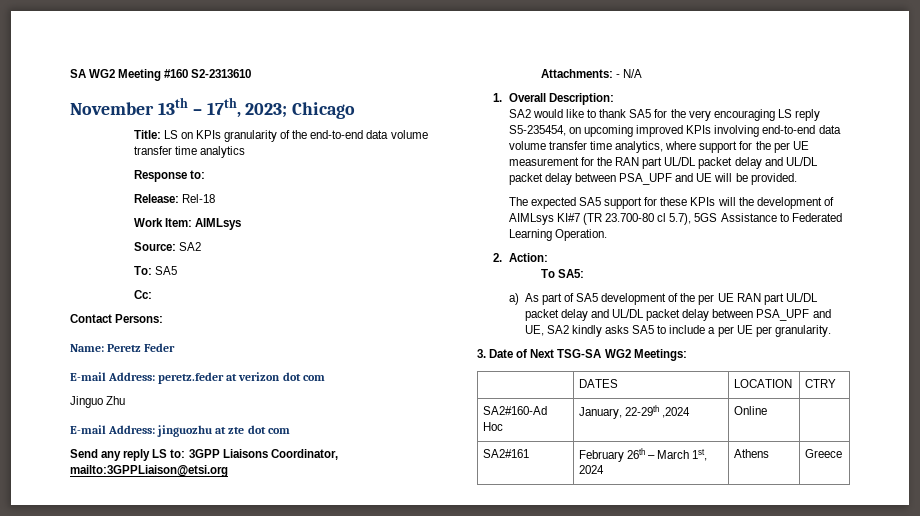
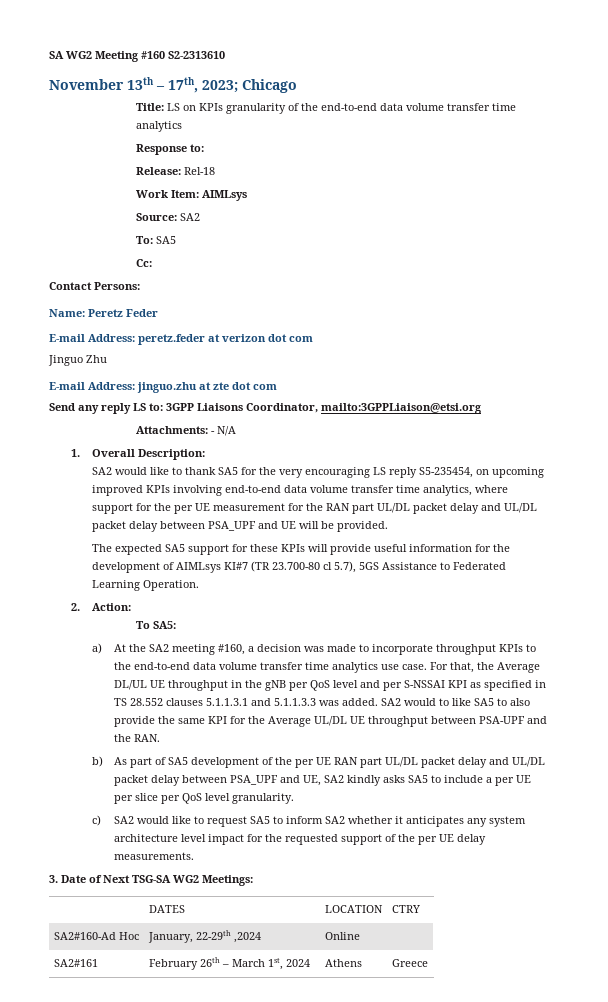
- E-mail Address: jinguozhu at zte dot com
+ E-mail Address: jinguo.zhu at zte dot com
- The expected SA5 support for these KPIs will the development of AIMLsys KI#7 (TR 23.700-80 cl 5.7), 5GS Assistance to Federated Learning Operation.
+ The expected SA5 support for these KPIs will provide useful information for the development of AIMLsys KI#7 (TR 23.700-80 cl 5.7), 5GS Assistance to Federated Learning Operation.
- a) As part of SA5 development of the per UE RAN part UL/DL packet delay and UL/DL packet delay between PSA_UPF and UE, SA2 kindly asks SA5 to include a per UE per granularity.
+ a) At the SA2 meeting #160, a decision was made to incorporate throughput KPIs to the end-to-end data volume transfer time analytics use case. For that, the Average DL/UL UE throughput in the gNB per QoS level and per S-NSSAI KPI as specified in TS 28.552 clauses 5.1.1.3.1 and 5.1.1.3.3 was added. SA2 would to like SA5 to also provide the same KPI for the Average UL/DL UE throughput between PSA-UPF and the RAN.
+ b) As part of SA5 development of the per UE RAN part UL/DL packet delay and UL/DL packet delay between PSA_UPF and UE, SA2 kindly asks SA5 to include a per UE per slice per QoS level granularity.
+ c) SA2 would like to request SA5 to inform SA2 whether it anticipates any system architecture level impact for the requested support of the per UE delay measurements.

